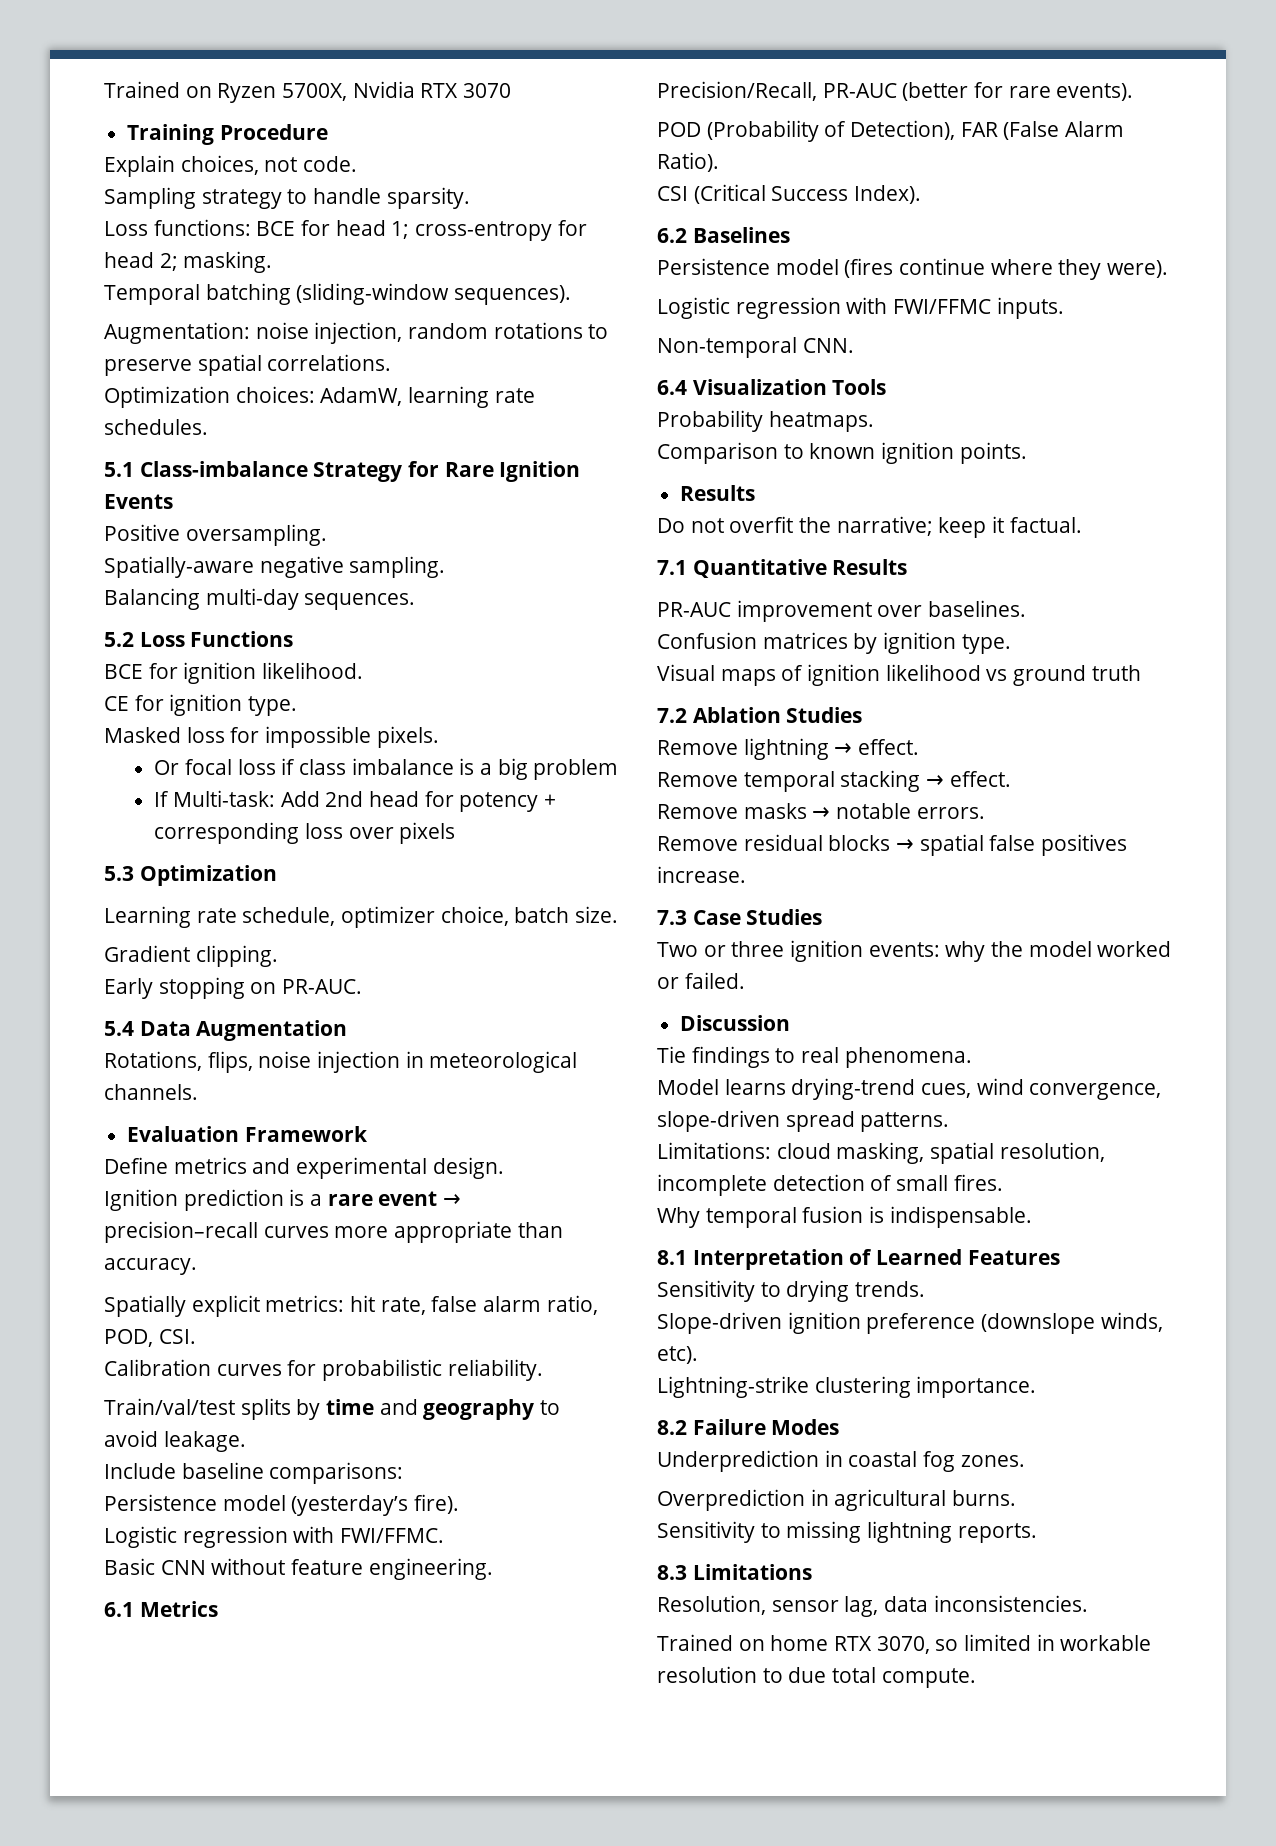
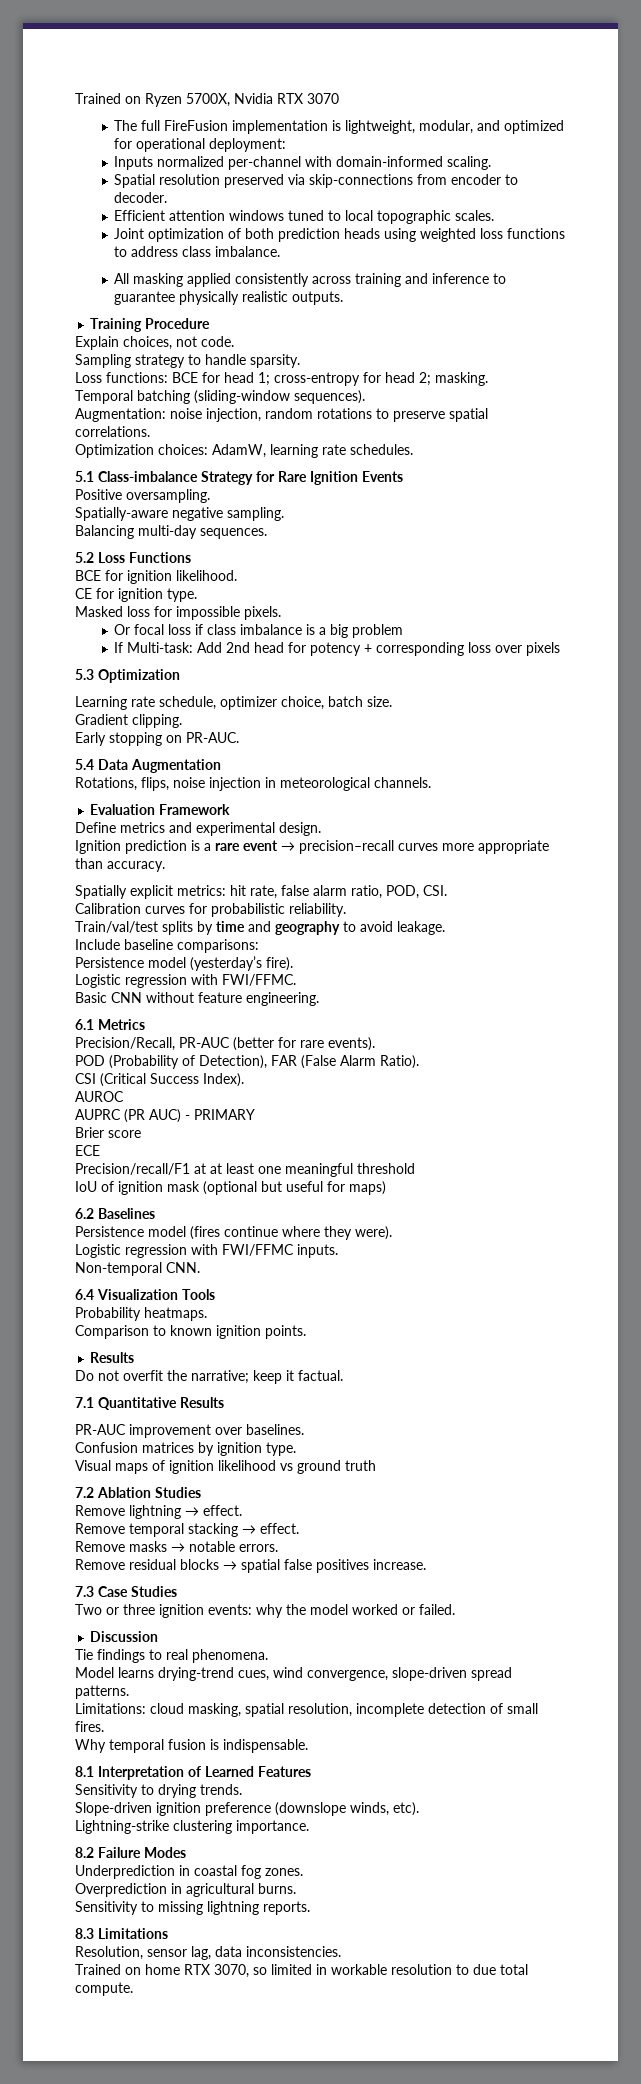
+ The full FireFusion implementation is lightweight, modular, and optimized for operational deployment:
+ Inputs normalized per-channel with domain-informed scaling.
+ Spatial resolution preserved via skip-connections from encoder to decoder.
+ Efficient attention windows tuned to local topographic scales.
+ Joint optimization of both prediction heads using weighted loss functions to address class imbalance.
+ All masking applied consistently across training and inference to guarantee physically realistic outputs.
+ AUROC
+ AUPRC (PR AUC) - PRIMARY
+ Brier score
+ ECE
+ Precision/recall/F1 at at least one meaningful threshold
+ IoU of ignition mask (optional but useful for maps)

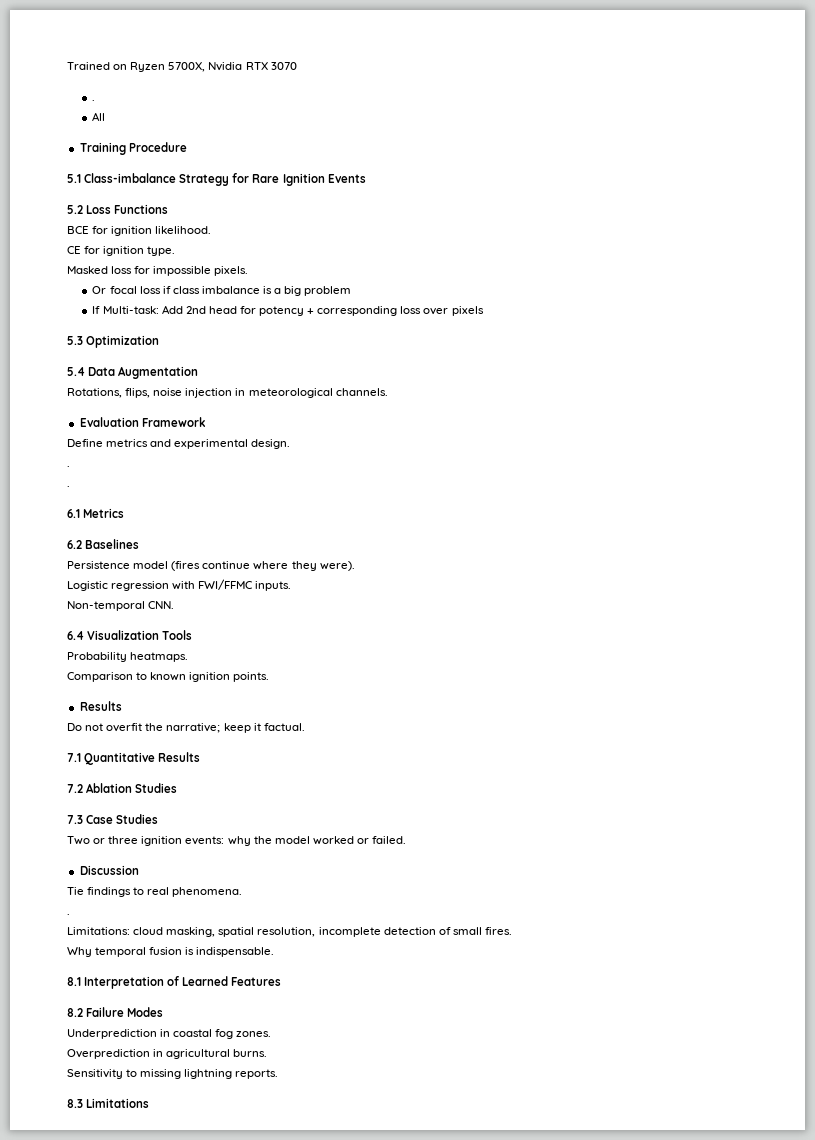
  Trained on Ryzen 5700X, Nvidia RTX 3070
- The full FireFusion implementation is lightweight, modular, and optimized for operational deployment:
- Inputs normalized per-channel with domain-informed scaling.
- Spatial resolution preserved via skip-connections from encoder to decoder.
- Efficient attention windows tuned to local topographic scales.
- Joint optimization of both prediction heads using weighted loss functions to address class imbalance.
- All masking applied consistently across training and inference to guarantee physically realistic outputs.
+ .
+ All
  Training Procedure
- Explain choices, not code.
- Sampling strategy to handle sparsity.
- Loss functions: BCE for head 1; cross-entropy for head 2; masking.
- Temporal batching (sliding-window sequences).
- Augmentation: noise injection, random rotations to preserve spatial correlations.
- Optimization choices: AdamW, learning rate schedules.
- Positive oversampling.
- Spatially-aware negative sampling.
- Balancing multi-day sequences.
- Learning rate schedule, optimizer choice, batch size.
- Gradient clipping.
- Early stopping on PR-AUC.
  Define metrics and experimental design.
- Ignition prediction is a rare event → precision–recall curves more appropriate than accuracy.
- Spatially explicit metrics: hit rate, false alarm ratio, POD, CSI.
- Calibration curves for probabilistic reliability.
- Train/val/test splits by time and geography to avoid leakage.
- Include baseline comparisons:
- Persistence model (yesterday’s fire).
- Logistic regression with FWI/FFMC.
- Basic CNN without feature engineering.
+ .
+ .
  6.1 Metrics
- Precision/Recall, PR-AUC (better for rare events).
- POD (Probability of Detection), FAR (False Alarm Ratio).
- CSI (Critical Success Index).
- AUROC
- AUPRC (PR AUC) - PRIMARY
- Brier score
- ECE
- Precision/recall/F1 at at least one meaningful threshold
- IoU of ignition mask (optional but useful for maps)
- PR-AUC improvement over baselines.
- Confusion matrices by ignition type.
- Visual maps of ignition likelihood vs ground truth
  7.2 Ablation Studies
- Remove lightning → effect.
- Remove temporal stacking → effect.
- Remove masks → notable errors.
- Remove residual blocks → spatial false positives increase.
  Tie findings to real phenomena.
- Model learns drying-trend cues, wind convergence, slope-driven spread patterns.
+ .
- Sensitivity to drying trends.
- Slope-driven ignition preference (downslope winds, etc).
- Lightning-strike clustering importance.
- Resolution, sensor lag, data inconsistencies.
- Trained on home RTX 3070, so limited in workable resolution to due total compute.

